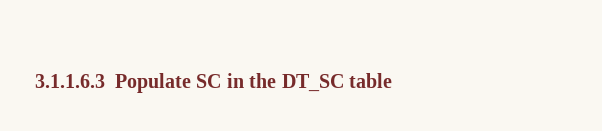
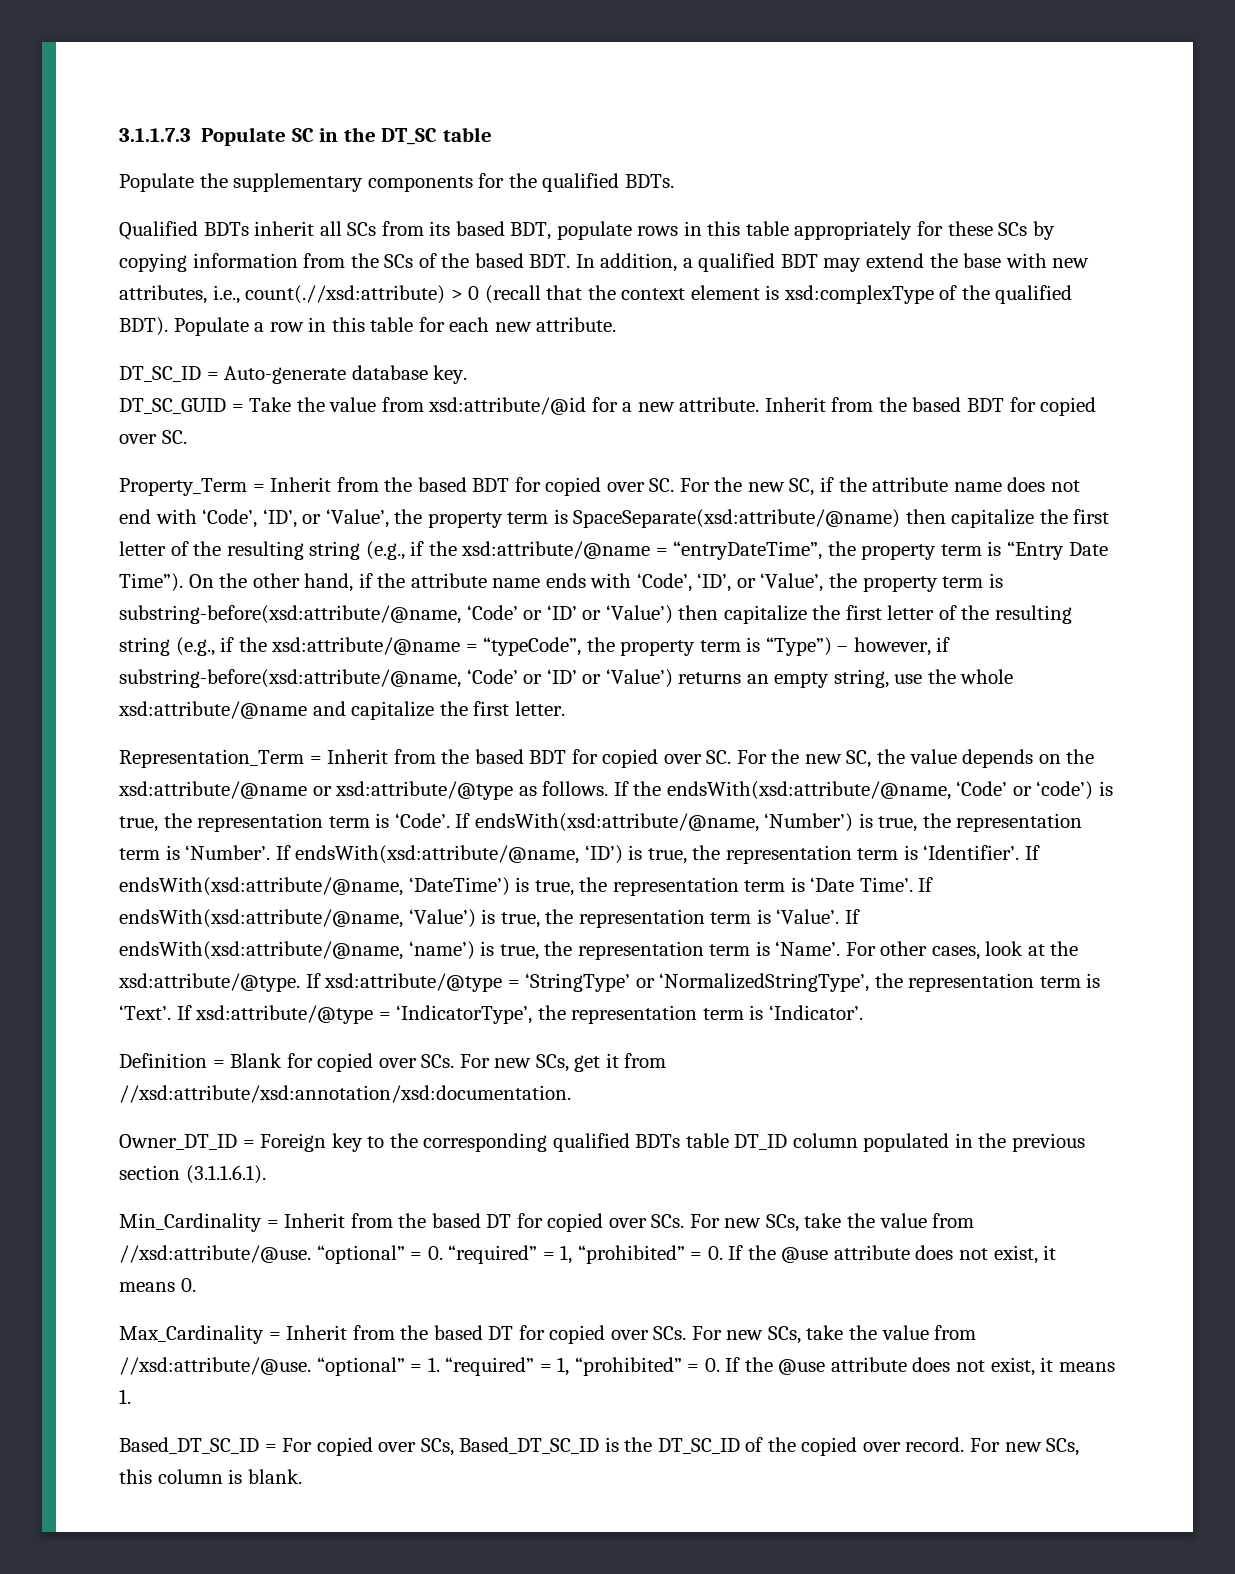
- 3.1.1.6.3 Populate SC in the DT_SC table
+ 3.1.1.7.3 Populate SC in the DT_SC table
+ Populate the supplementary components for the qualified BDTs.
+ Qualified BDTs inherit all SCs from its based BDT, populate rows in this table appropriately for these SCs by copying information from the SCs of the based BDT. In addition, a qualified BDT may extend the base with new attributes, i.e., count(.//xsd:attribute) > 0 (recall that the context element is xsd:complexType of the qualified BDT). Populate a row in this table for each new attribute.
+ DT_SC_ID = Auto-generate database key.
+ DT_SC_GUID = Take the value from xsd:attribute/@id for a new attribute. Inherit from the based BDT for copied over SC.
+ Property_Term = Inherit from the based BDT for copied over SC. For the new SC, if the attribute name does not end with ‘Code’, ‘ID’, or ‘Value’, the property term is SpaceSeparate(xsd:attribute/@name) then capitalize the first letter of the resulting string (e.g., if the xsd:attribute/@name = “entryDateTime”, the property term is “Entry Date Time”). On the other hand, if the attribute name ends with ‘Code’, ‘ID’, or ‘Value’, the property term is substring-before(xsd:attribute/@name, ‘Code’ or ‘ID’ or ‘Value’) then capitalize the first letter of the resulting string (e.g., if the xsd:attribute/@name = “typeCode”, the property term is “Type”) – however, if substring-before(xsd:attribute/@name, ‘Code’ or ‘ID’ or ‘Value’) returns an empty string, use the whole xsd:attribute/@name and capitalize the first letter.
+ Representation_Term = Inherit from the based BDT for copied over SC. For the new SC, the value depends on the xsd:attribute/@name or xsd:attribute/@type as follows. If the endsWith(xsd:attribute/@name, ‘Code’ or ‘code’) is true, the representation term is ‘Code’. If endsWith(xsd:attribute/@name, ‘Number’) is true, the representation term is ‘Number’. If endsWith(xsd:attribute/@name, ‘ID’) is true, the representation term is ‘Identifier’. If endsWith(xsd:attribute/@name, ‘DateTime’) is true, the representation term is ‘Date Time’. If endsWith(xsd:attribute/@name, ‘Value’) is true, the representation term is ‘Value’. If endsWith(xsd:attribute/@name, ‘name’) is true, the representation term is ‘Name’. For other cases, look at the xsd:attribute/@type. If xsd:attribute/@type = ‘StringType’ or ‘NormalizedStringType’, the representation term is ‘Text’. If xsd:attribute/@type = ‘IndicatorType’, the representation term is ‘Indicator’.
+ Definition = Blank for copied over SCs. For new SCs, get it from //xsd:attribute/xsd:annotation/xsd:documentation.
+ Owner_DT_ID = Foreign key to the corresponding qualified BDTs table DT_ID column populated in the previous section (3.1.1.6.1).
+ Min_Cardinality = Inherit from the based DT for copied over SCs. For new SCs, take the value from //xsd:attribute/@use. “optional” = 0. “required” = 1, “prohibited” = 0. If the @use attribute does not exist, it means 0.
+ Max_Cardinality = Inherit from the based DT for copied over SCs. For new SCs, take the value from //xsd:attribute/@use. “optional” = 1. “required” = 1, “prohibited” = 0. If the @use attribute does not exist, it means 1.
+ Based_DT_SC_ID = For copied over SCs, Based_DT_SC_ID is the DT_SC_ID of the copied over record. For new SCs, this column is blank.

